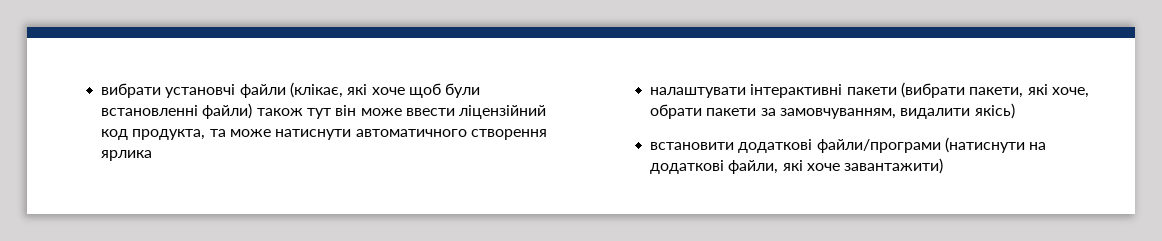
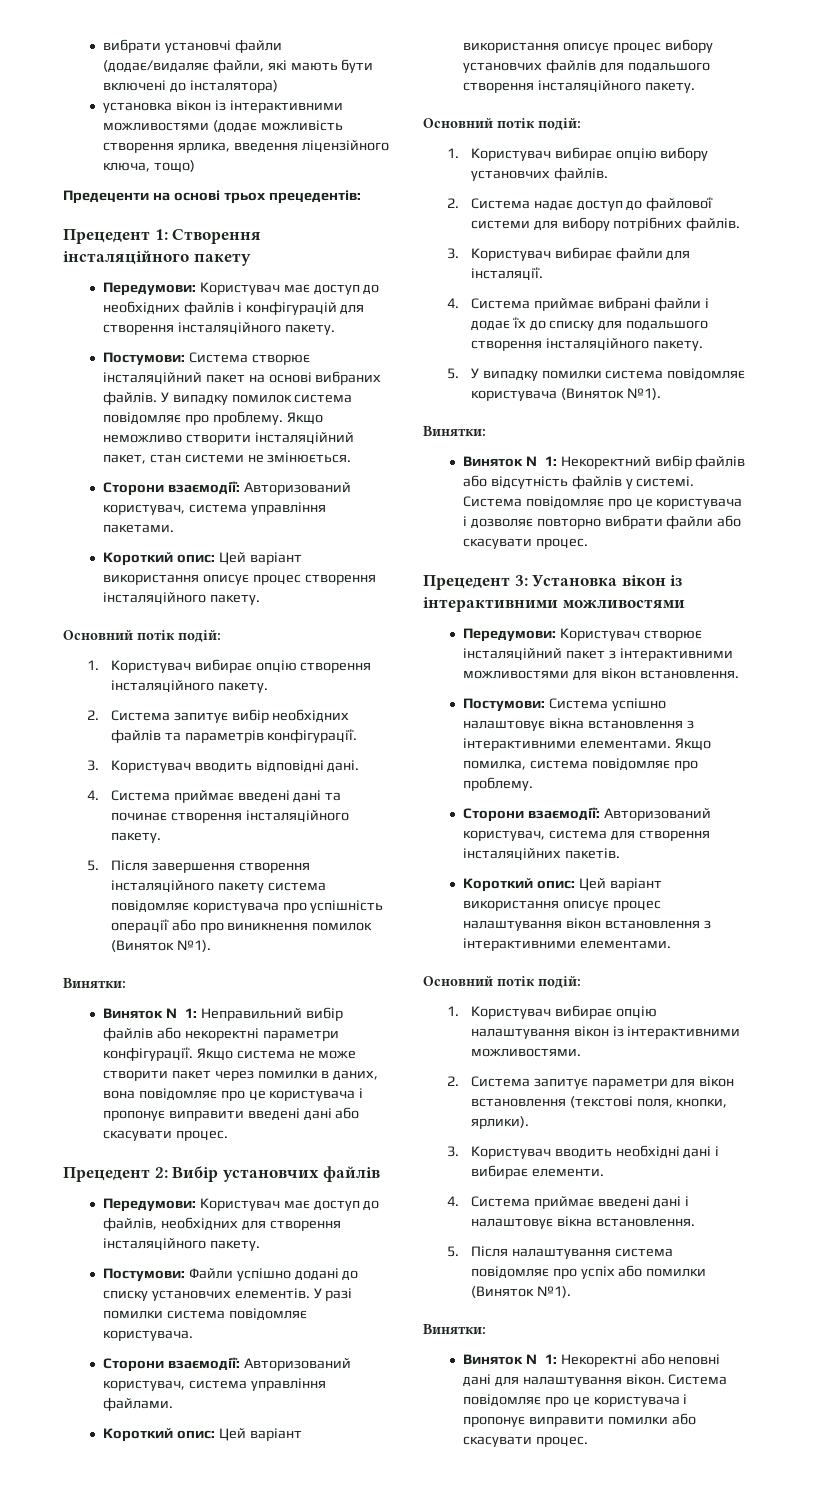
- вибрати установчі файли (клікає, які хоче щоб були встановленні файли) також тут він може ввести ліцензійний код продукта, та може натиснути автоматичного створення ярлика
- налаштувати інтерактивні пакети (вибрати пакети, які хоче, обрати пакети за замовчуванням, видалити якісь)
- встановити додаткові файли/програми (натиснути на додаткові файли, які хоче завантажити)
+ вибрати установчі файли (додає/видаляє файли, які мають бути включені до інсталятора)
+ установка вікон із інтерактивними можливостями (додає можливість створення ярлика, введення ліцензійного ключа, тощо)
+ Предеценти на основі трьох прецедентів:
+ Прецедент 1: Створення інсталяційного пакету
+ Передумови: Користувач має доступ до необхідних файлів і конфігурацій для створення інсталяційного пакету.
+ Постумови: Система створює інсталяційний пакет на основі вибраних файлів. У випадку помилок система повідомляє про проблему. Якщо неможливо створити інсталяційний пакет, стан системи не змінюється.
+ Сторони взаємодії: Авторизований користувач, система управління пакетами.
+ Короткий опис: Цей варіант використання описує процес створення інсталяційного пакету.
+ Основний потік подій:
+ 1. Користувач вибирає опцію створення інсталяційного пакету.
+ 2. Система запитує вибір необхідних файлів та параметрів конфігурації.
+ 3. Користувач вводить відповідні дані.
+ 4. Система приймає введені дані та починає створення інсталяційного пакету.
+ 5. Після завершення створення інсталяційного пакету система повідомляє користувача про успішність операції або про виникнення помилок (Виняток №1).
+ Винятки:
+ Виняток №1: Неправильний вибір файлів або некоректні параметри конфігурації. Якщо система не може створити пакет через помилки в даних, вона повідомляє про це користувача і пропонує виправити введені дані або скасувати процес.
+ Прецедент 2: Вибір установчих файлів
+ Передумови: Користувач має доступ до файлів, необхідних для створення інсталяційного пакету.
+ Постумови: Файли успішно додані до списку установчих елементів. У разі помилки система повідомляє користувача.
+ Сторони взаємодії: Авторизований користувач, система управління файлами.
+ Короткий опис: Цей варіант використання описує процес вибору установчих файлів для подальшого створення інсталяційного пакету.
+ Основний потік подій:
+ 1. Користувач вибирає опцію вибору установчих файлів.
+ 2. Система надає доступ до файлової системи для вибору потрібних файлів.
+ 3. Користувач вибирає файли для інсталяції.
+ 4. Система приймає вибрані файли і додає їх до списку для подальшого створення інсталяційного пакету.
+ 5. У випадку помилки система повідомляє користувача (Виняток №1).
+ Винятки:
+ Виняток №1: Некоректний вибір файлів або відсутність файлів у системі. Система повідомляє про це користувача і дозволяє повторно вибрати файли або скасувати процес.
+ Прецедент 3: Установка вікон із інтерактивними можливостями
+ Передумови: Користувач створює інсталяційний пакет з інтерактивними можливостями для вікон встановлення.
+ Постумови: Система успішно налаштовує вікна встановлення з інтерактивними елементами. Якщо помилка, система повідомляє про проблему.
+ Сторони взаємодії: Авторизований користувач, система для створення інсталяційних пакетів.
+ Короткий опис: Цей варіант використання описує процес налаштування вікон встановлення з інтерактивними елементами.
+ Основний потік подій:
+ 1. Користувач вибирає опцію налаштування вікон із інтерактивними можливостями.
+ 2. Система запитує параметри для вікон встановлення (текстові поля, кнопки, ярлики).
+ 3. Користувач вводить необхідні дані і вибирає елементи.
+ 4. Система приймає введені дані і налаштовує вікна встановлення.
+ 5. Після налаштування система повідомляє про успіх або помилки (Виняток №1).
+ Винятки:
+ Виняток №1: Некоректні або неповні дані для налаштування вікон. Система повідомляє про це користувача і пропонує виправити помилки або скасувати процес.

